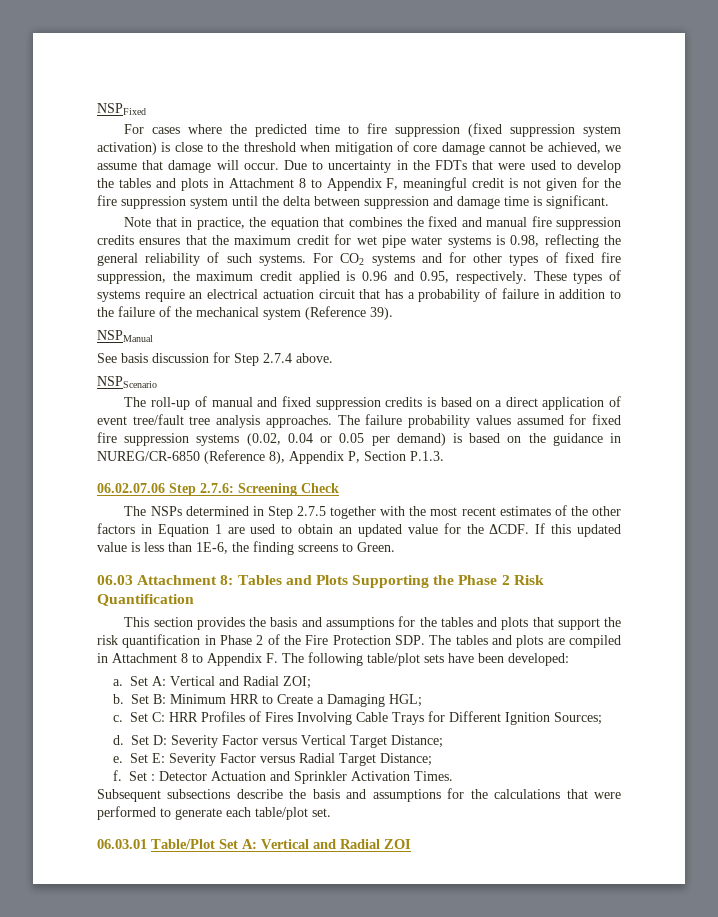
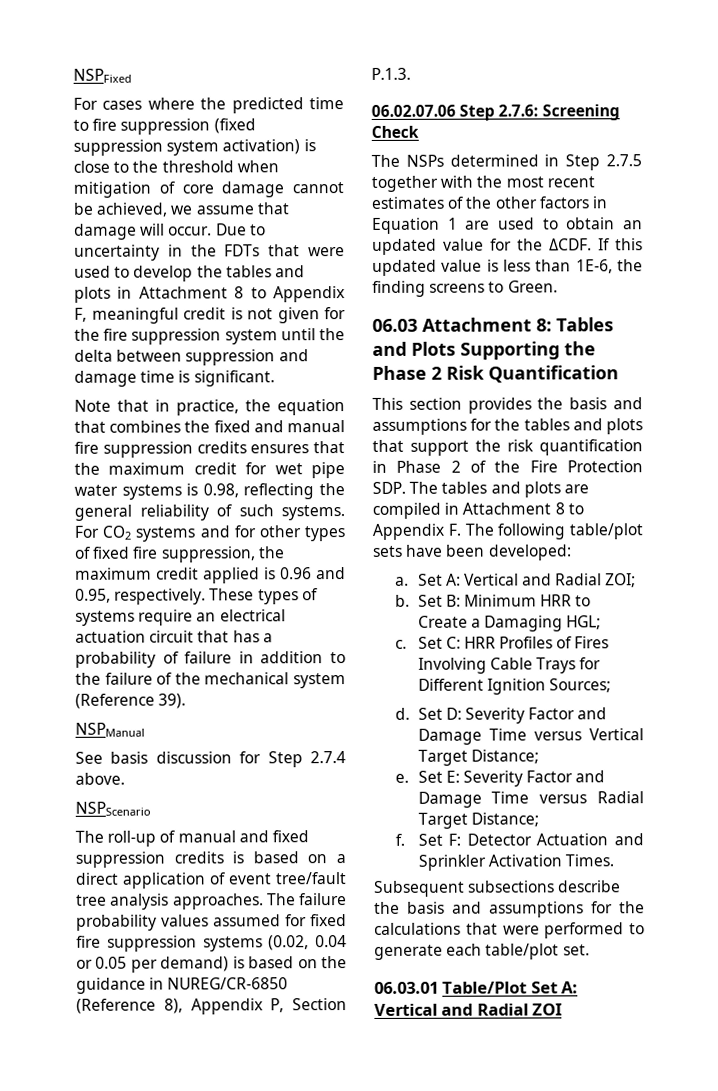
- Set D: Severity Factor versus Vertical Target Distance;
+ Set D: Severity Factor and Damage Time versus Vertical Target Distance;
- Set E: Severity Factor versus Radial Target Distance;
+ Set E: Severity Factor and Damage Time versus Radial Target Distance;
- Set : Detector Actuation and Sprinkler Activation Times.
+ Set F: Detector Actuation and Sprinkler Activation Times.

